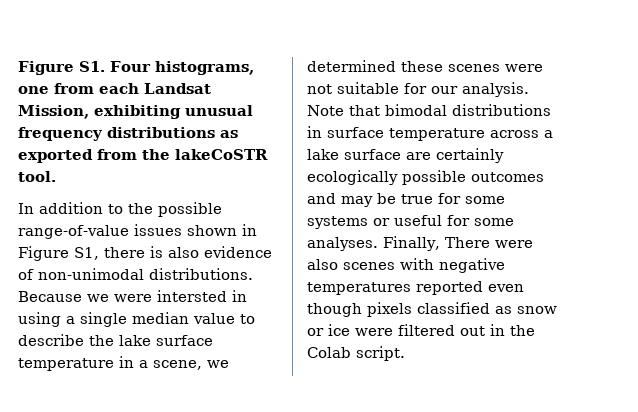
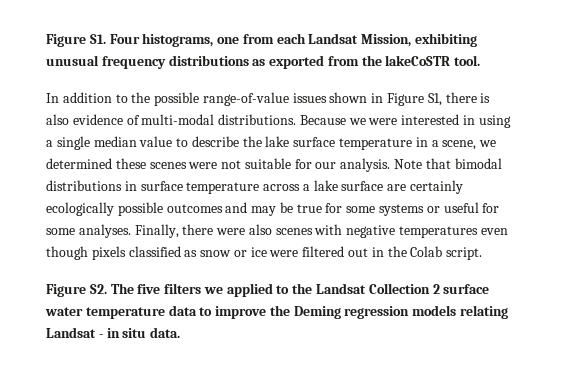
- In addition to the possible range-of-value issues shown in Figure S1, there is also evidence of non-unimodal distributions.
+ In addition to the possible range-of-value issues shown in Figure S1, there is also evidence of multi-modal distributions.
- Because we were intersted in using a single median value to describe the lake surface temperature in a scene, we determined these scenes were not suitable for our analysis.
+ Because we were interested in using a single median value to describe the lake surface temperature in a scene, we determined these scenes were not suitable for our analysis.
- Finally, There were also scenes with negative temperatures reported even though pixels classified as snow or ice were filtered out in the Colab script.
+ Finally, there were also scenes with negative temperatures even though pixels classified as snow or ice were filtered out in the Colab script.
+ Figure S2. The five filters we applied to the Landsat Collection 2 surface water temperature data to improve the Deming regression models relating Landsat - in situ data.

